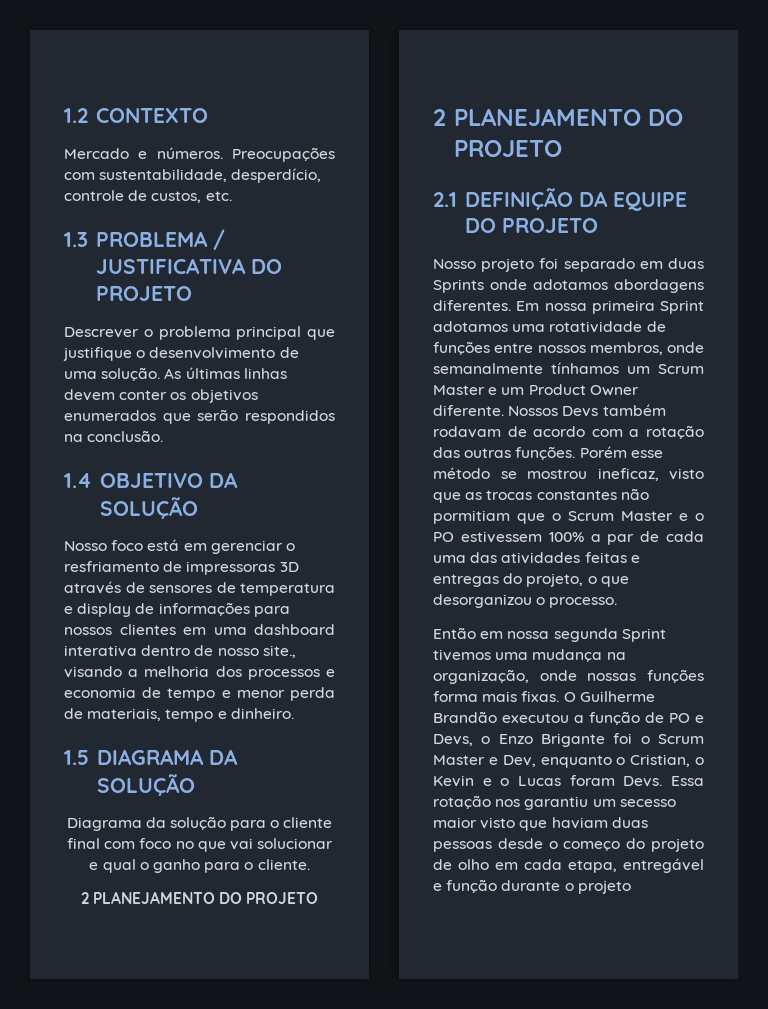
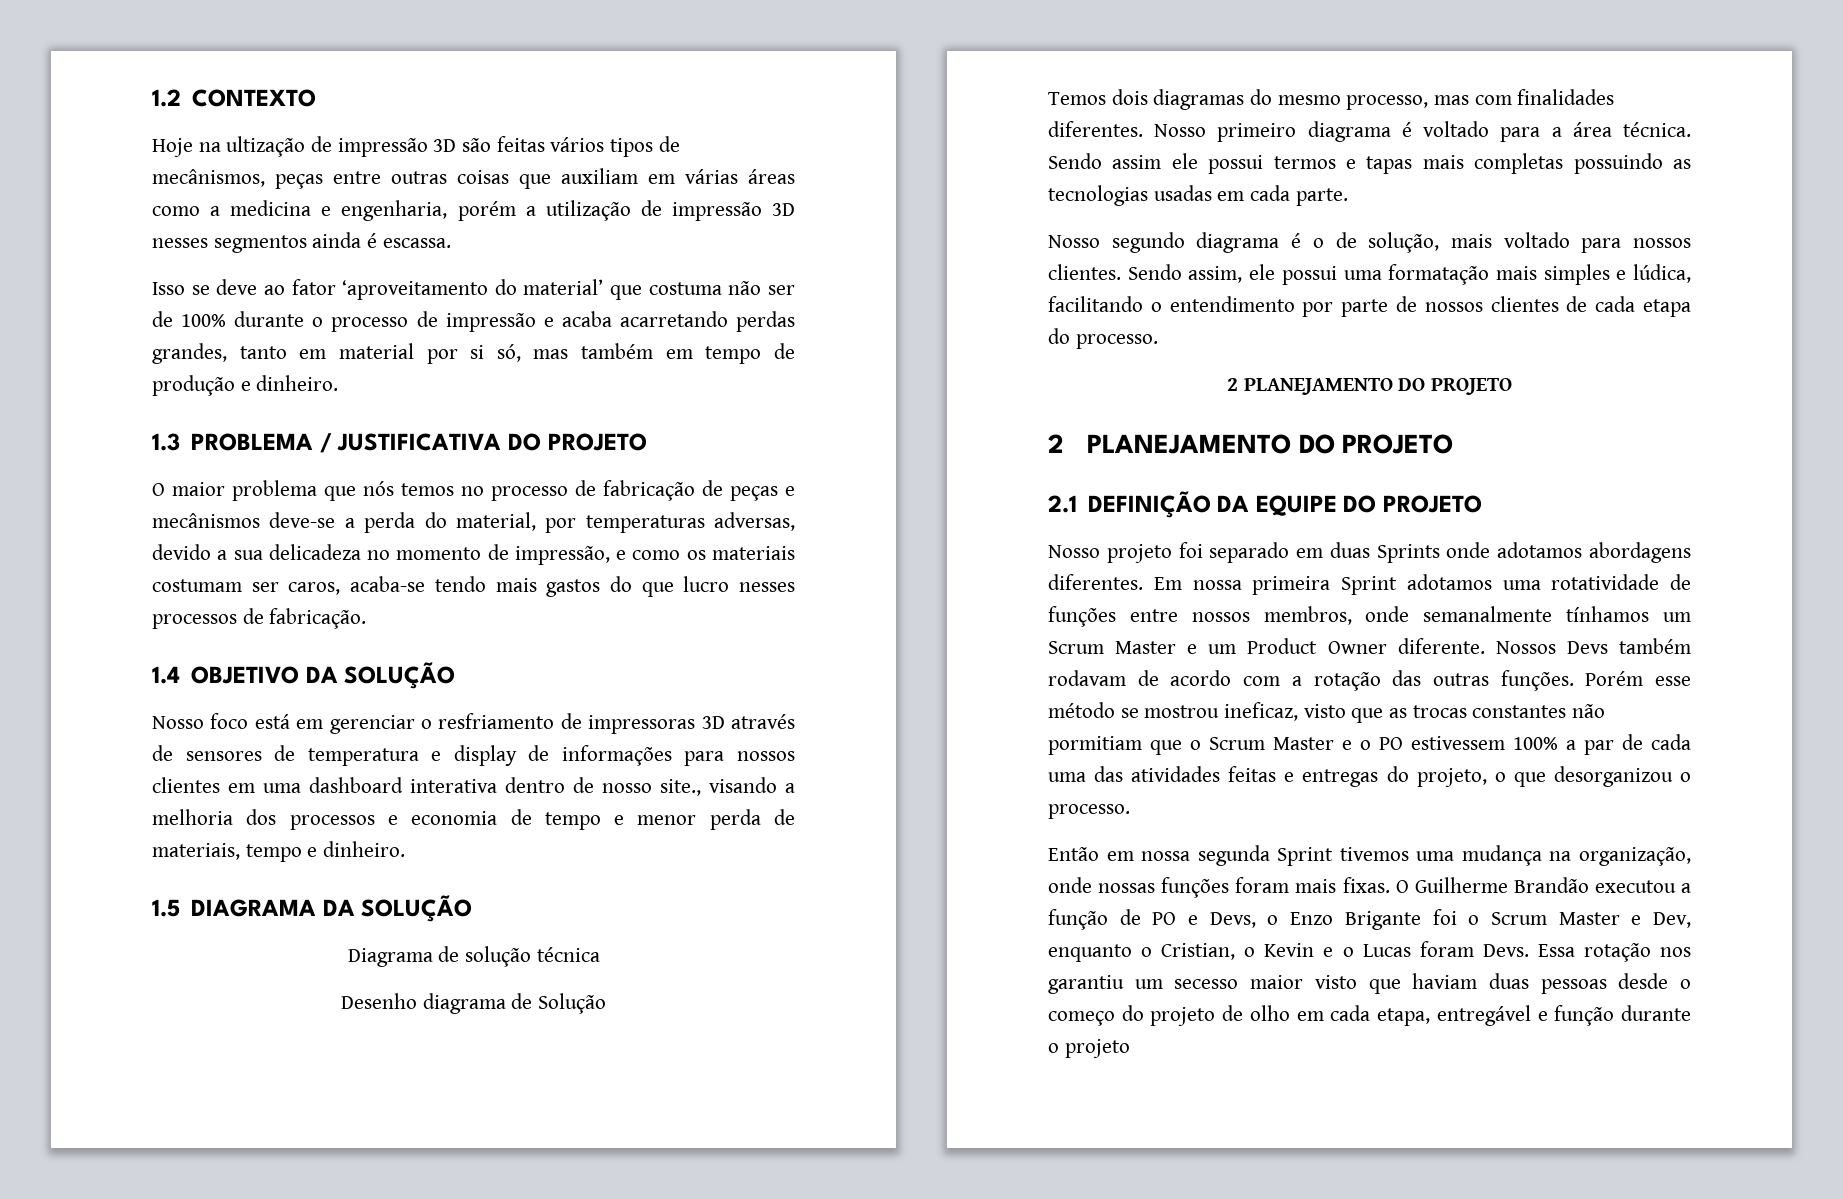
- Mercado e números. Preocupações com sustentabilidade, desperdício, controle de custos, etc.
+ Hoje na ultização de impressão 3D são feitas vários tipos de mecânismos, peças entre outras coisas que auxiliam em várias áreas como a medicina e engenharia, porém a utilização de impressão 3D nesses segmentos ainda é escassa.
+ Isso se deve ao fator ‘aproveitamento do material’ que costuma não ser de 100% durante o processo de impressão e acaba acarretando perdas grandes, tanto em material por si só, mas também em tempo de produção e dinheiro.
- Descrever o problema principal que justifique o desenvolvimento de uma solução. As últimas linhas devem conter os objetivos enumerados que serão respondidos na conclusão.
+ O maior problema que nós temos no processo de fabricação de peças e mecânismos deve-se a perda do material, por temperaturas adversas, devido a sua delicadeza no momento de impressão, e como os materiais costumam ser caros, acaba-se tendo mais gastos do que lucro nesses processos de fabricação.
- Diagrama da solução para o cliente final com foco no que vai solucionar e qual o ganho para o cliente.
+ Diagrama de solução técnica
+ Desenho diagrama de Solução
+ Temos dois diagramas do mesmo processo, mas com finalidades diferentes. Nosso primeiro diagrama é voltado para a área técnica. Sendo assim ele possui termos e tapas mais completas possuindo as tecnologias usadas em cada parte.
+ Nosso segundo diagrama é o de solução, mais voltado para nossos clientes. Sendo assim, ele possui uma formatação mais simples e lúdica, facilitando o entendimento por parte de nossos clientes de cada etapa do processo.
- Então em nossa segunda Sprint tivemos uma mudança na organização, onde nossas funções forma mais fixas.
+ Então em nossa segunda Sprint tivemos uma mudança na organização, onde nossas funções foram mais fixas.

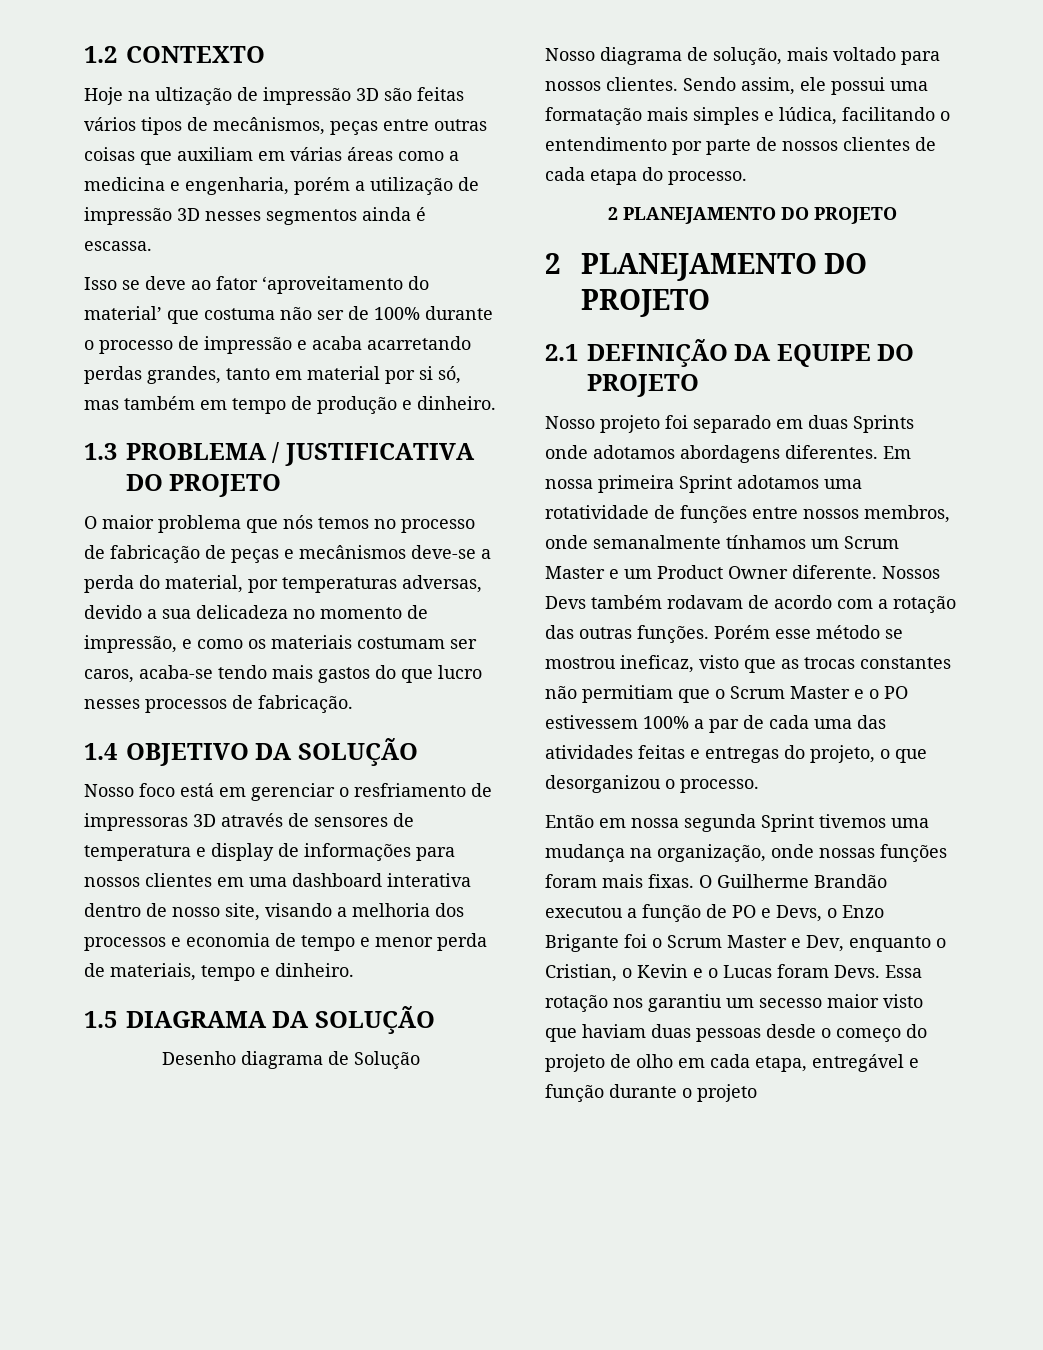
- Nosso foco está em gerenciar o resfriamento de impressoras 3D através de sensores de temperatura e display de informações para nossos clientes em uma dashboard interativa dentro de nosso site., visando a melhoria dos processos e economia de tempo e menor perda de materiais, tempo e dinheiro.
+ Nosso foco está em gerenciar o resfriamento de impressoras 3D através de sensores de temperatura e display de informações para nossos clientes em uma dashboard interativa dentro de nosso site, visando a melhoria dos processos e economia de tempo e menor perda de materiais, tempo e dinheiro.
- Diagrama de solução técnica
- Temos dois diagramas do mesmo processo, mas com finalidades diferentes. Nosso primeiro diagrama é voltado para a área técnica. Sendo assim ele possui termos e tapas mais completas possuindo as tecnologias usadas em cada parte.
- Nosso segundo diagrama é o de solução, mais voltado para nossos clientes.
+ Nosso diagrama de solução, mais voltado para nossos clientes.
- Porém esse método se mostrou ineficaz, visto que as trocas constantes não pormitiam que o Scrum Master e o PO estivessem 100% a par de cada uma das atividades feitas e entregas do projeto, o que desorganizou o processo.
+ Porém esse método se mostrou ineficaz, visto que as trocas constantes não permitiam que o Scrum Master e o PO estivessem 100% a par de cada uma das atividades feitas e entregas do projeto, o que desorganizou o processo.

